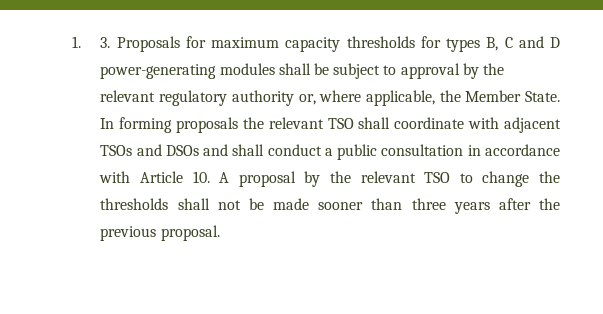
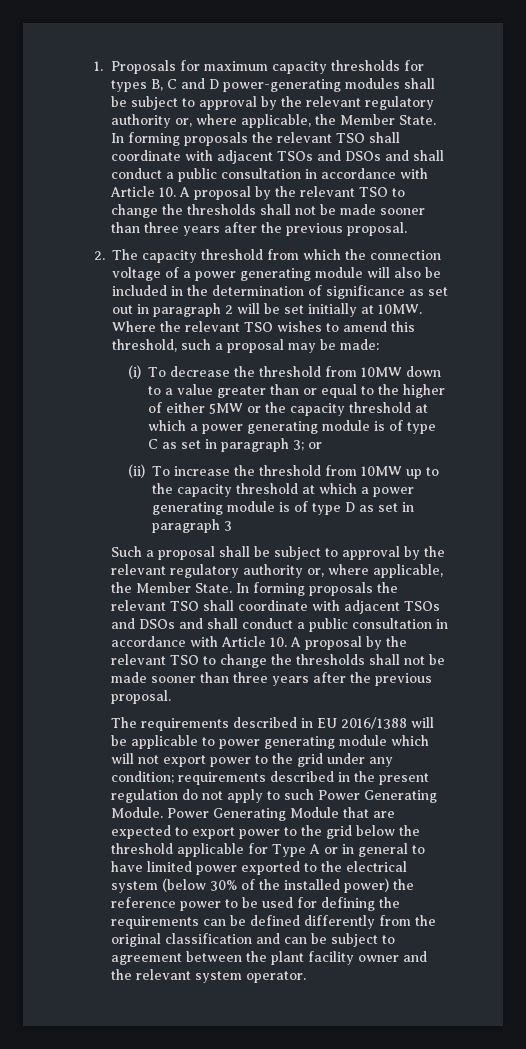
- 1. 3. Proposals for maximum capacity thresholds for types B, C and D power-generating modules shall be subject to approval by the relevant regulatory authority or, where applicable, the Member State.
+ 1. Proposals for maximum capacity thresholds for types B, C and D power-generating modules shall be subject to approval by the relevant regulatory authority or, where applicable, the Member State.
+ 2. The capacity threshold from which the connection voltage of a power generating module will also be included in the determination of significance as set out in paragraph 2 will be set initially at 10MW. Where the relevant TSO wishes to amend this threshold, such a proposal may be made:
+ (i) To decrease the threshold from 10MW down to a value greater than or equal to the higher of either 5MW or the capacity threshold at which a power generating module is of type C as set in paragraph 3; or
+ (ii) To increase the threshold from 10MW up to the capacity threshold at which a power generating module is of type D as set in paragraph 3
+ Such a proposal shall be subject to approval by the relevant regulatory authority or, where applicable, the Member State. In forming proposals the relevant TSO shall coordinate with adjacent TSOs and DSOs and shall conduct a public consultation in accordance with Article 10. A proposal by the relevant TSO to change the thresholds shall not be made sooner than three years after the previous proposal.
+ The requirements described in EU 2016/1388 will be applicable to power generating module which will not export power to the grid under any condition; requirements described in the present regulation do not apply to such Power Generating Module. Power Generating Module that are expected to export power to the grid below the threshold applicable for Type A or in general to have limited power exported to the electrical system (below 30% of the installed power) the reference power to be used for defining the requirements can be defined differently from the original classification and can be subject to agreement between the plant facility owner and the relevant system operator.

